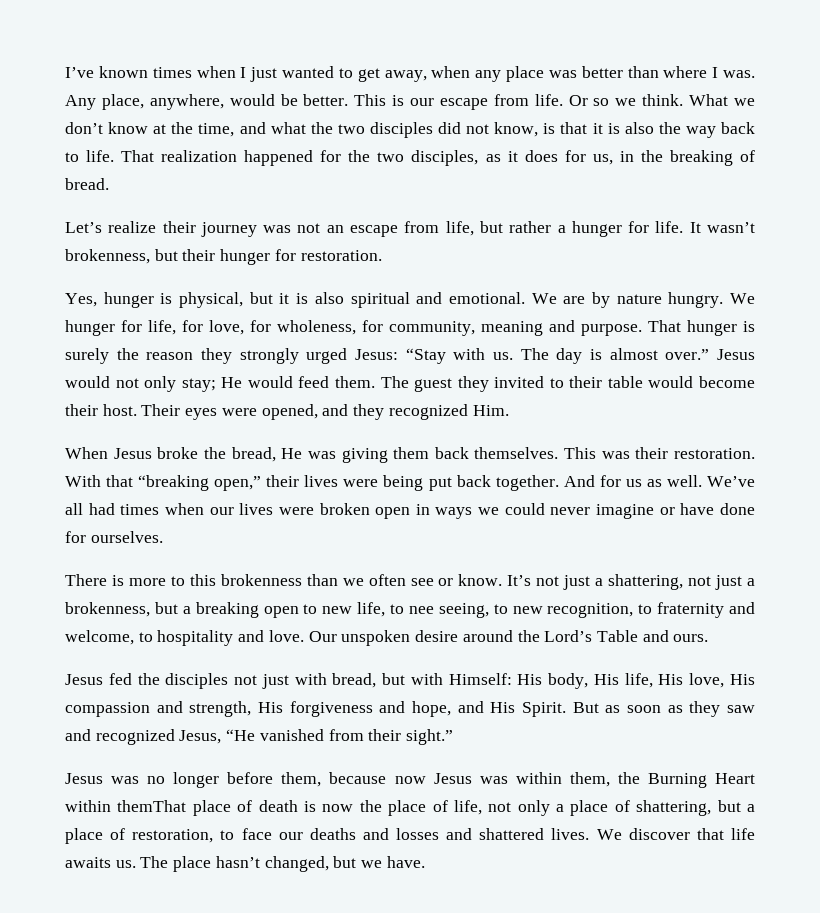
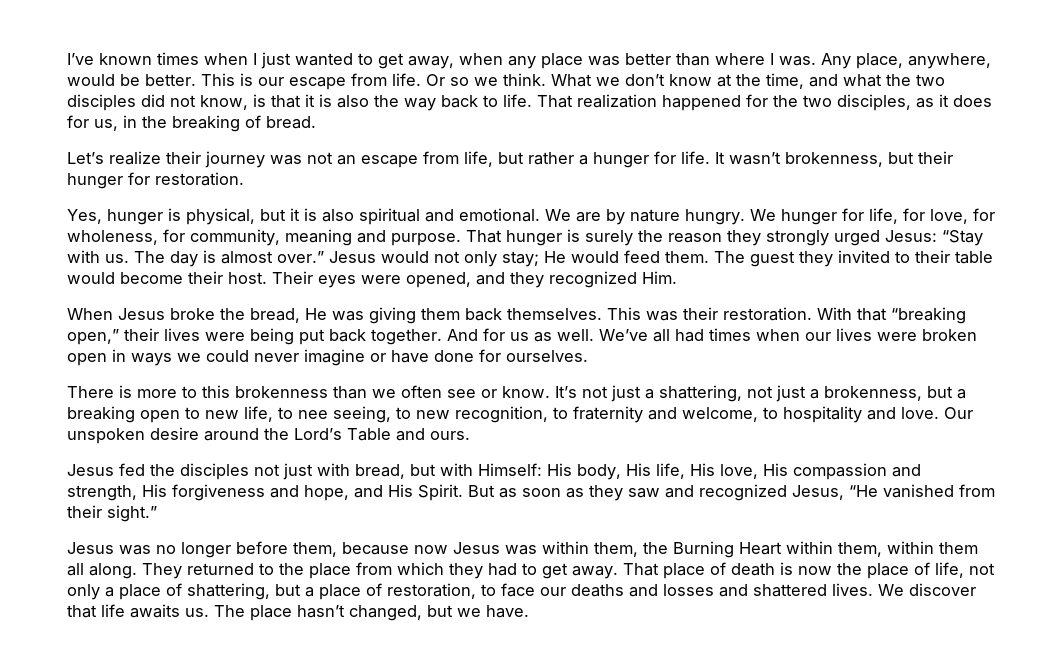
- Jesus was no longer before them, because now Jesus was within them, the Burning Heart within themThat place of death is now the place of life, not only a place of shattering, but a place of restoration, to face our deaths and losses and shattered lives.
+ Jesus was no longer before them, because now Jesus was within them, the Burning Heart within them, within them all along. They returned to the place from which they had to get away. That place of death is now the place of life, not only a place of shattering, but a place of restoration, to face our deaths and losses and shattered lives.

